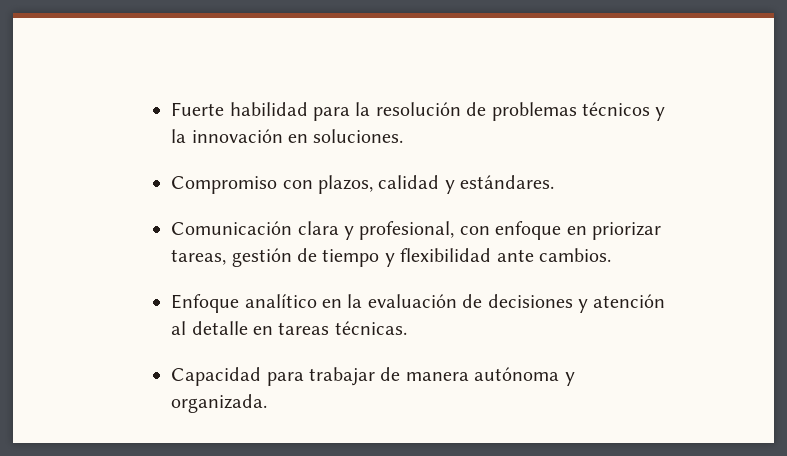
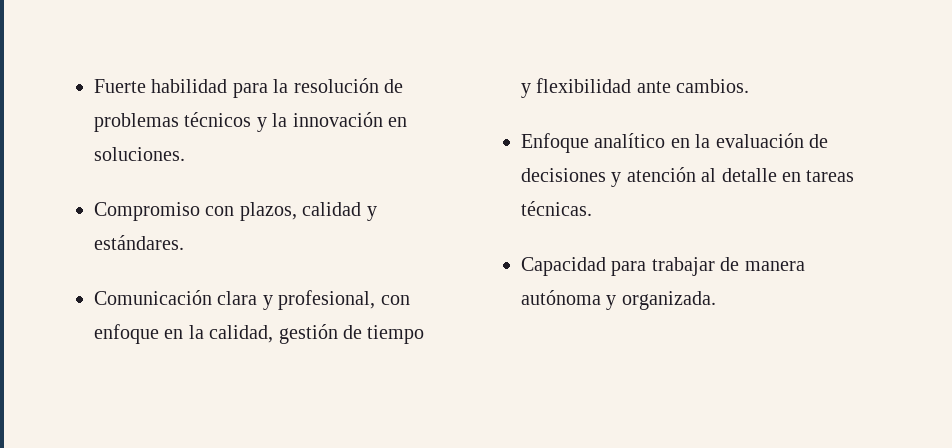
- Comunicación clara y profesional, con enfoque en priorizar tareas, gestión de tiempo y flexibilidad ante cambios.
+ Comunicación clara y profesional, con enfoque en la calidad, gestión de tiempo y flexibilidad ante cambios.

